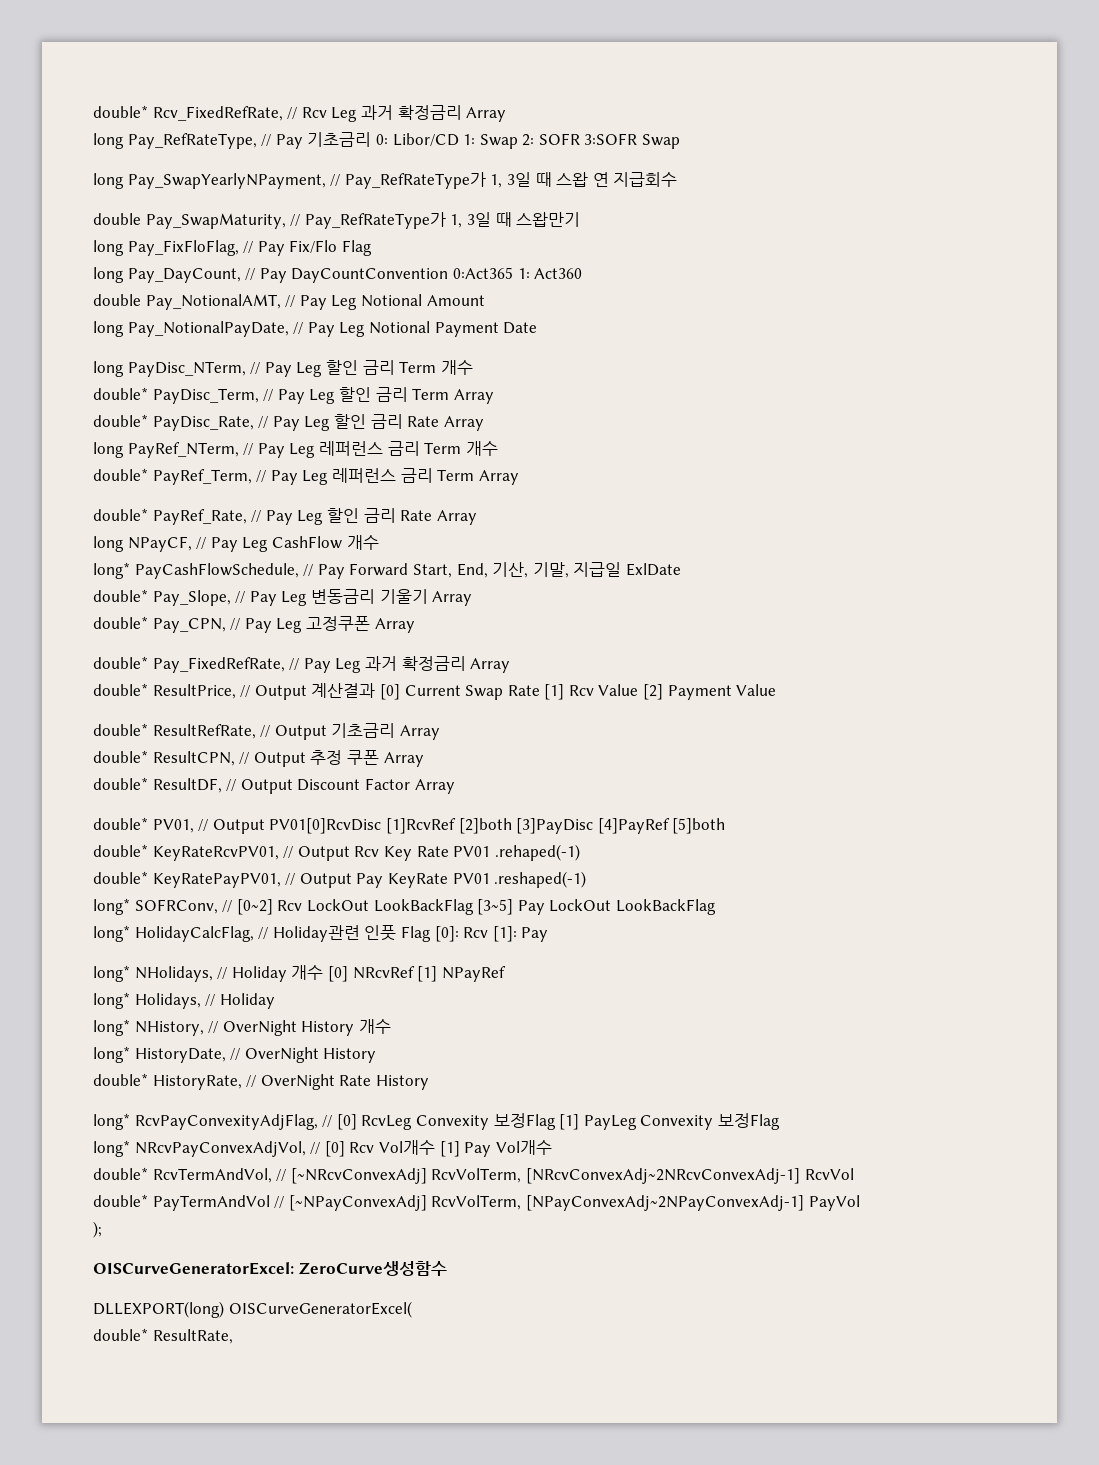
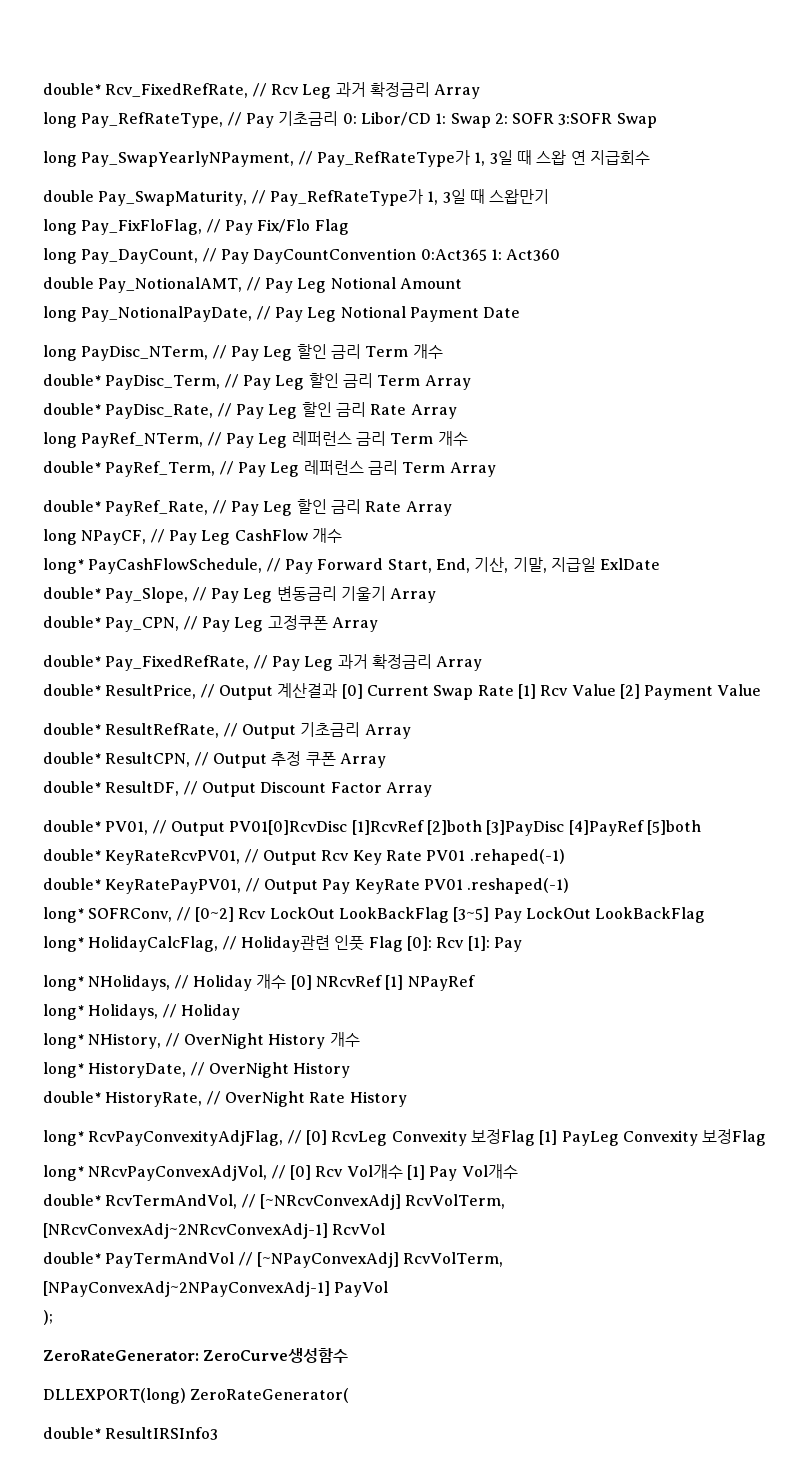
- OISCurveGeneratorExcel: ZeroCurve생성함수
+ ZeroRateGenerator: ZeroCurve생성함수
- DLLEXPORT(long) OISCurveGeneratorExcel(
- double* ResultRate,
+ DLLEXPORT(long) ZeroRateGenerator(
+ double* ResultIRSInfo3

